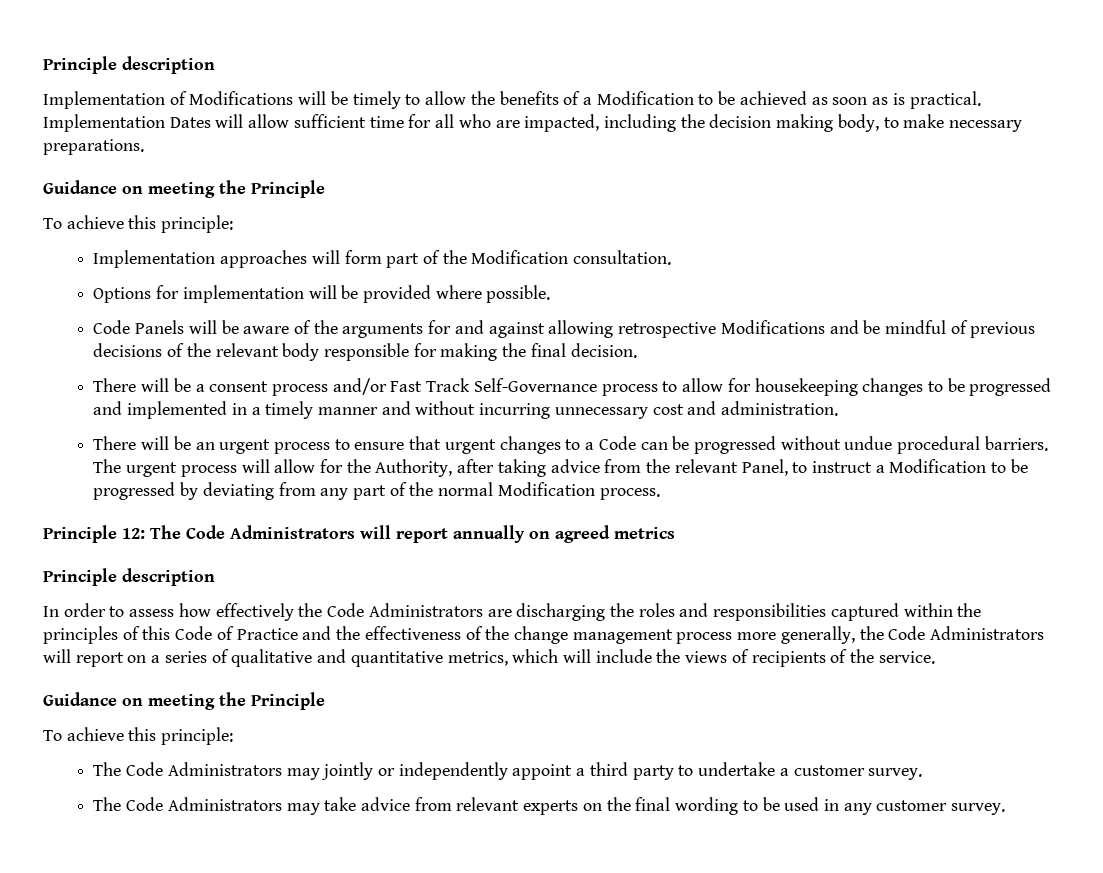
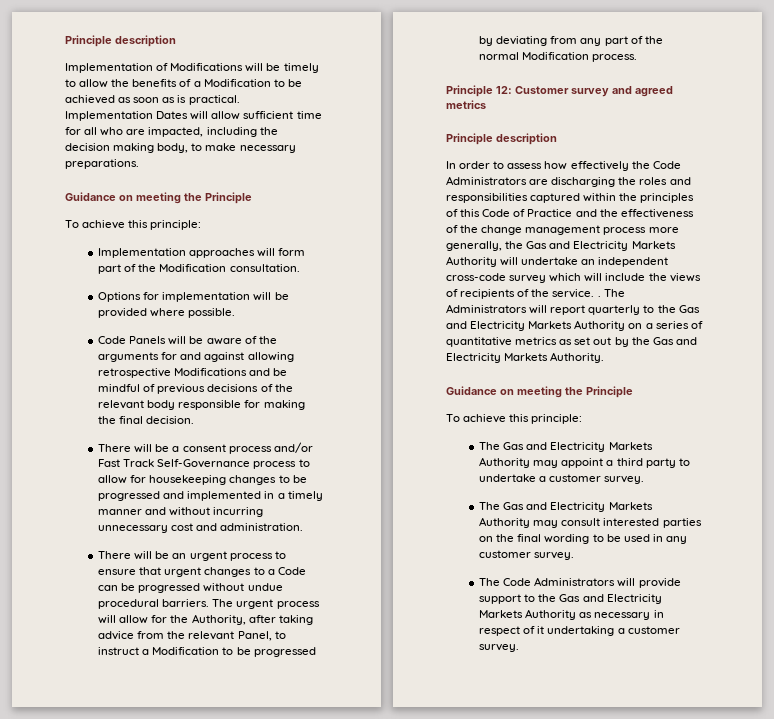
- Principle 12: The Code Administrators will report annually on agreed metrics
+ Principle 12: Customer survey and agreed metrics
- In order to assess how effectively the Code Administrators are discharging the roles and responsibilities captured within the principles of this Code of Practice and the effectiveness of the change management process more generally, the Code Administrators will report on a series of qualitative and quantitative metrics, which will include the views of recipients of the service.
+ In order to assess how effectively the Code Administrators are discharging the roles and responsibilities captured within the principles of this Code of Practice and the effectiveness of the change management process more generally, the Gas and Electricity Markets Authority will undertake an independent cross-code survey which will include the views of recipients of the service. . The Administrators will report quarterly to the Gas and Electricity Markets Authority on a series of quantitative metrics as set out by the Gas and Electricity Markets Authority.
- The Code Administrators may jointly or independently appoint a third party to undertake a customer survey.
+ The Gas and Electricity Markets Authority may appoint a third party to undertake a customer survey.
- The Code Administrators may take advice from relevant experts on the final wording to be used in any customer survey.
+ The Gas and Electricity Markets Authority may consult interested parties on the final wording to be used in any customer survey.
+ The Code Administrators will provide support to the Gas and Electricity Markets Authority as necessary in respect of it undertaking a customer survey.

